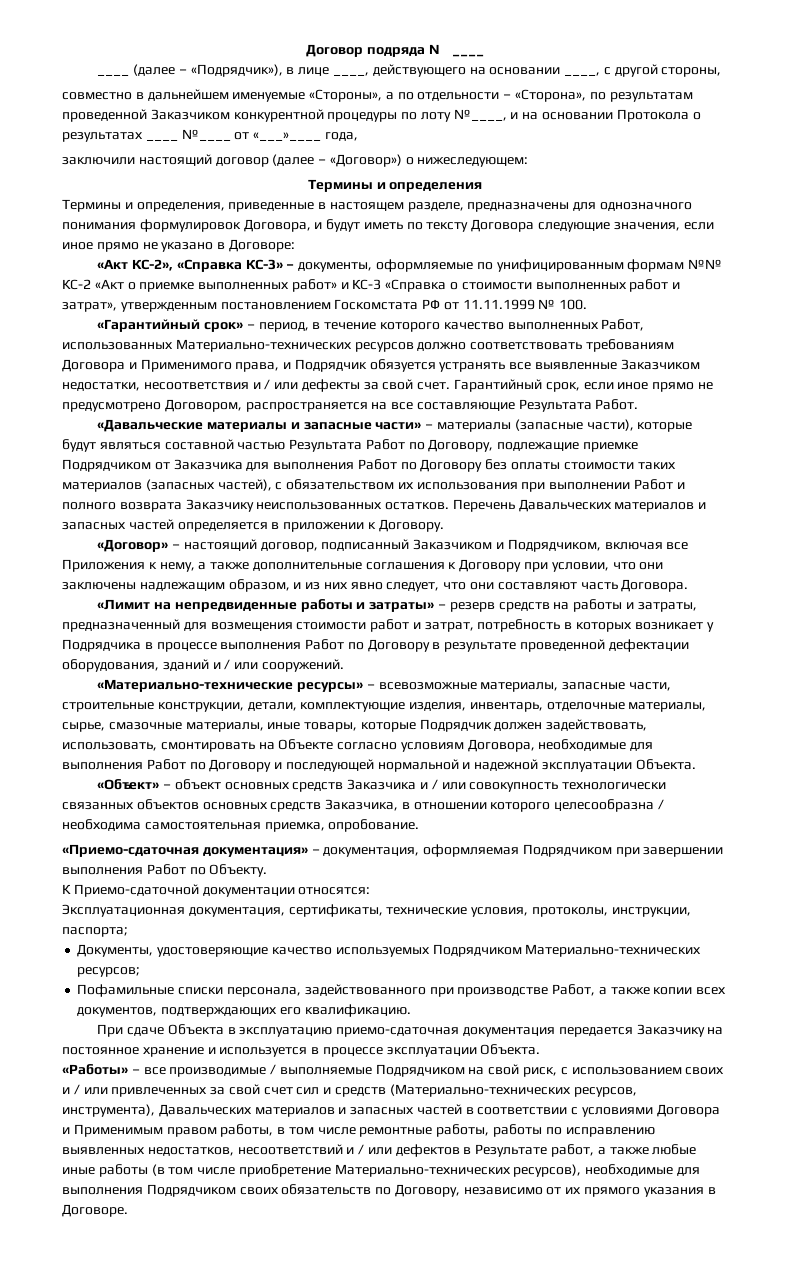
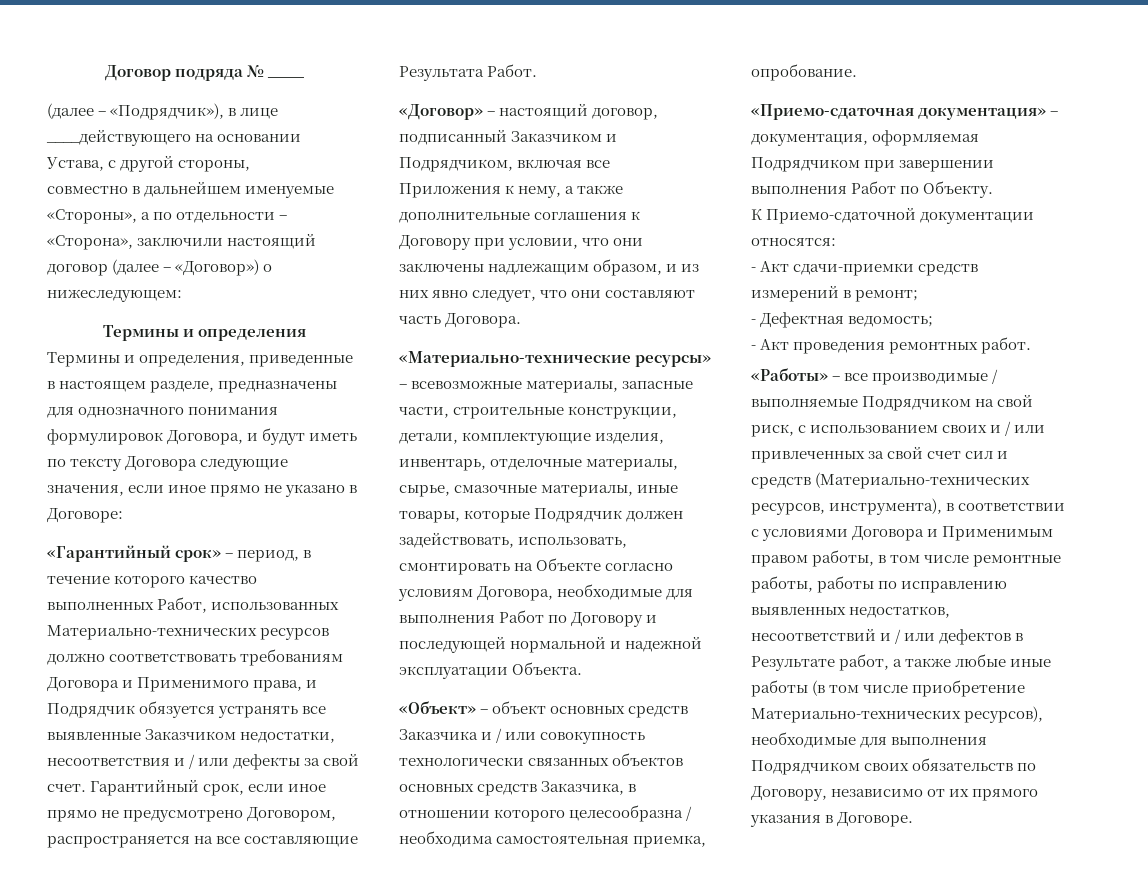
- ____ (далее – «Подрядчик»), в лице ____, действующего на основании ____, с другой стороны,
+ (далее – «Подрядчик»), в лице ____действующего на основании Устава, с другой стороны,
- совместно в дальнейшем именуемые «Стороны», а по отдельности – «Сторона», по результатам проведенной Заказчиком конкурентной процедуры по лоту №____, и на основании Протокола о результатах ____ №____ от «___»____ года,
- заключили настоящий договор (далее – «Договор») о нижеследующем:
+ совместно в дальнейшем именуемые «Стороны», а по отдельности – «Сторона», заключили настоящий договор (далее – «Договор») о нижеследующем:
- «Акт КС-2», «Справка КС-3» – документы, оформляемые по унифицированным формам №№ КС-2 «Акт о приемке выполненных работ» и КС-3 «Справка о стоимости выполненных работ и затрат», утвержденным постановлением Госкомстата РФ от 11.11.1999 № 100.
- «Давальческие материалы и запасные части» – материалы (запасные части), которые будут являться составной частью Результата Работ по Договору, подлежащие приемке Подрядчиком от Заказчика для выполнения Работ по Договору без оплаты стоимости таких материалов (запасных частей), с обязательством их использования при выполнении Работ и полного возврата Заказчику неиспользованных остатков. Перечень Давальческих материалов и запасных частей определяется в приложении к Договору.
- «Лимит на непредвиденные работы и затраты» – резерв средств на работы и затраты, предназначенный для возмещения стоимости работ и затрат, потребность в которых возникает у Подрядчика в процессе выполнения Работ по Договору в результате проведенной дефектации оборудования, зданий и / или сооружений.
- Эксплуатационная документация, сертификаты, технические условия, протоколы, инструкции, паспорта;
- Документы, удостоверяющие качество используемых Подрядчиком Материально-технических ресурсов;
- Пофамильные списки персонала, задействованного при производстве Работ, а также копии всех документов, подтверждающих его квалификацию.
- При сдаче Объекта в эксплуатацию приемо-сдаточная документация передается Заказчику на постоянное хранение и используется в процессе эксплуатации Объекта.
+ - Акт сдачи-приемки средств измерений в ремонт;
+ - Дефектная ведомость;
+ - Акт проведения ремонтных работ.
- «Работы» – все производимые / выполняемые Подрядчиком на свой риск, с использованием своих и / или привлеченных за свой счет сил и средств (Материально-технических ресурсов, инструмента), Давальческих материалов и запасных частей в соответствии с условиями Договора и Применимым правом работы, в том числе ремонтные работы, работы по исправлению выявленных недостатков, несоответствий и / или дефектов в Результате работ, а также любые иные работы (в том числе приобретение Материально-технических ресурсов), необходимые для выполнения Подрядчиком своих обязательств по Договору, независимо от их прямого указания в Договоре.
+ «Работы» – все производимые / выполняемые Подрядчиком на свой риск, с использованием своих и / или привлеченных за свой счет сил и средств (Материально-технических ресурсов, инструмента), в соответствии с условиями Договора и Применимым правом работы, в том числе ремонтные работы, работы по исправлению выявленных недостатков, несоответствий и / или дефектов в Результате работ, а также любые иные работы (в том числе приобретение Материально-технических ресурсов), необходимые для выполнения Подрядчиком своих обязательств по Договору, независимо от их прямого указания в Договоре.

